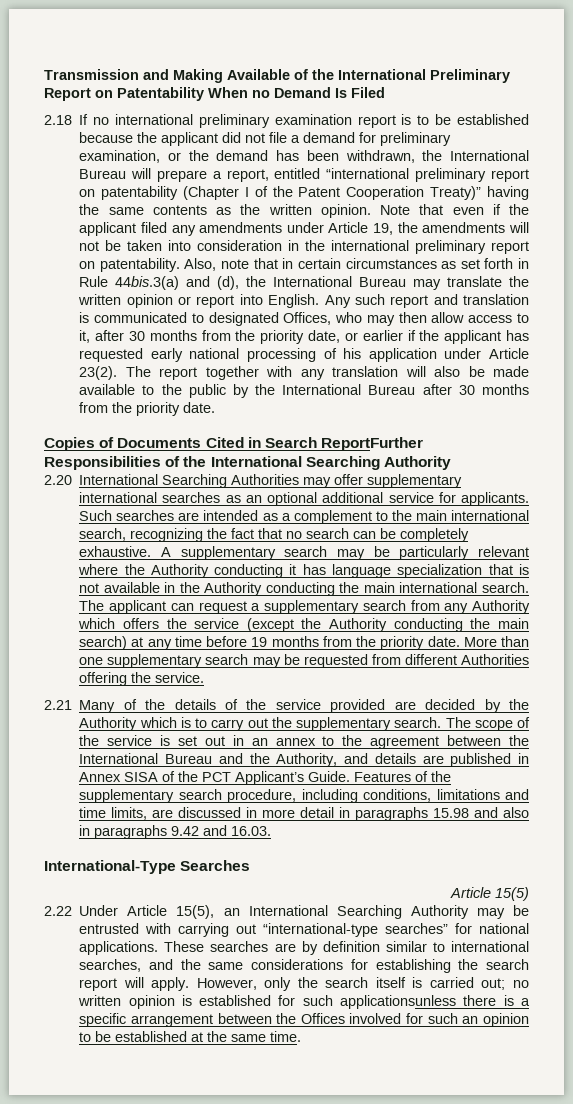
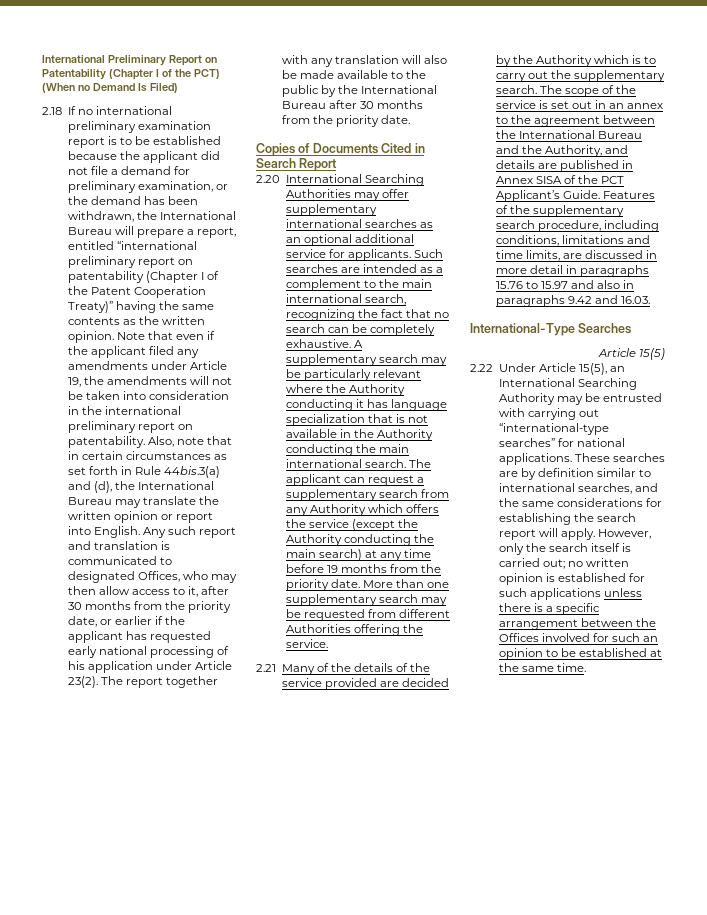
- Transmission and Making Available of the International Preliminary Report on Patentability When no Demand Is Filed
+ International Preliminary Report on Patentability (Chapter I of the PCT) (When no Demand Is Filed)
- Copies of Documents Cited in Search ReportFurther Responsibilities of the International Searching Authority
+ Copies of Documents Cited in Search Report
- Features of the supplementary search procedure, including conditions, limitations and time limits, are discussed in more detail in paragraphs 15.98 and also in paragraphs 9.42 and 16.03.
+ Features of the supplementary search procedure, including conditions, limitations and time limits, are discussed in more detail in paragraphs 15.76 to 15.97 and also in paragraphs 9.42 and 16.03.
- However, only the search itself is carried out; no written opinion is established for such applicationsunless there is a specific arrangement between the Offices involved for such an opinion to be established at the same time.
+ However, only the search itself is carried out; no written opinion is established for such applications unless there is a specific arrangement between the Offices involved for such an opinion to be established at the same time.

